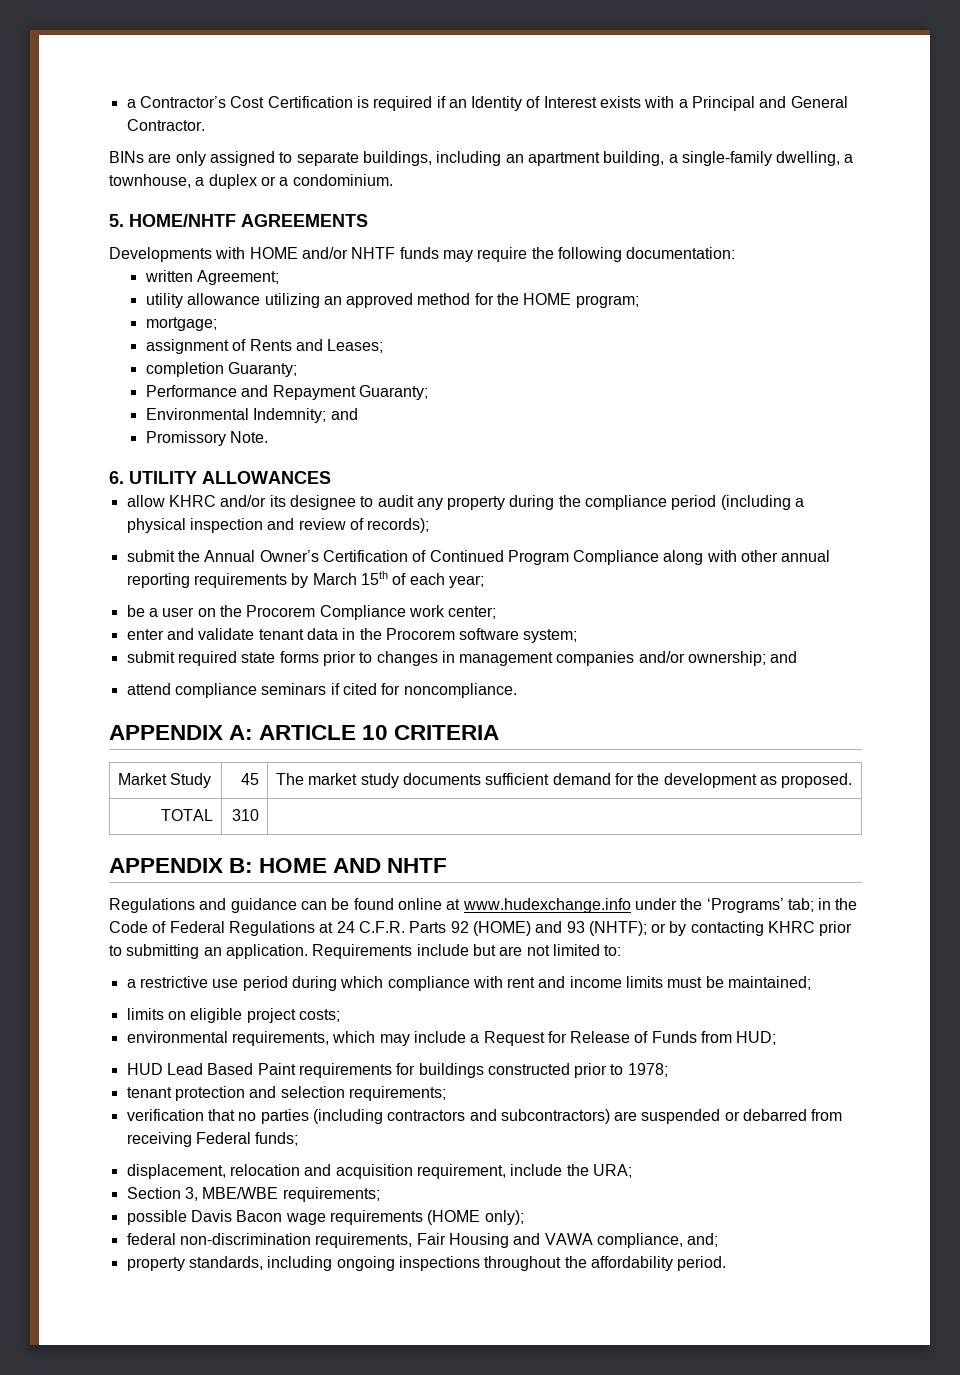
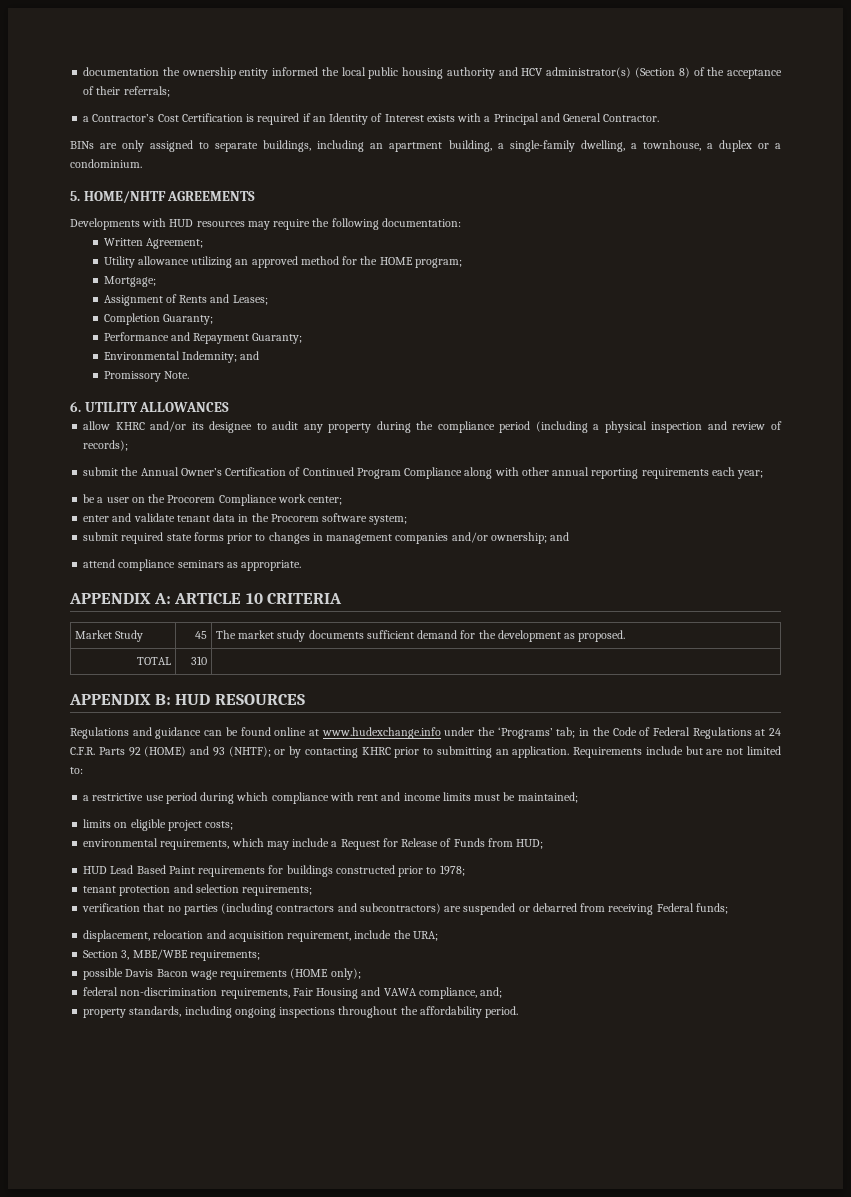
+ documentation the ownership entity informed the local public housing authority and HCV administrator(s) (Section 8) of the acceptance of their referrals;
- Developments with HOME and/or NHTF funds may require the following documentation:
+ Developments with HUD resources may require the following documentation:
- written Agreement;
+ Written Agreement;
- utility allowance utilizing an approved method for the HOME program;
+ Utility allowance utilizing an approved method for the HOME program;
- mortgage;
- assignment of Rents and Leases;
+ Mortgage;
+ Assignment of Rents and Leases;
- completion Guaranty;
+ Completion Guaranty;
- submit the Annual Owner’s Certification of Continued Program Compliance along with other annual reporting requirements by March 15th of each year;
+ submit the Annual Owner’s Certification of Continued Program Compliance along with other annual reporting requirements each year;
- attend compliance seminars if cited for noncompliance.
+ attend compliance seminars as appropriate.
- APPENDIX B: HOME AND NHTF
+ APPENDIX B: HUD RESOURCES

